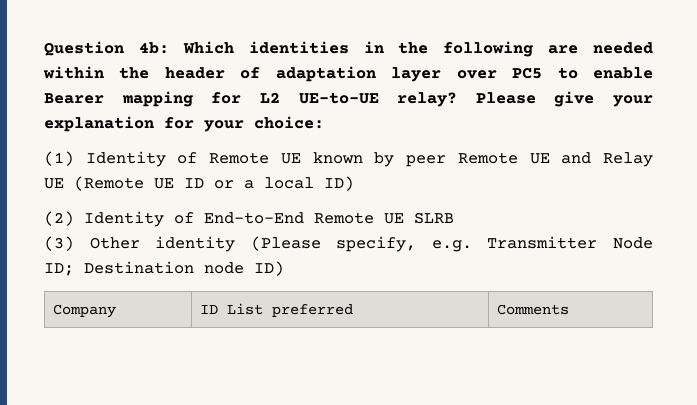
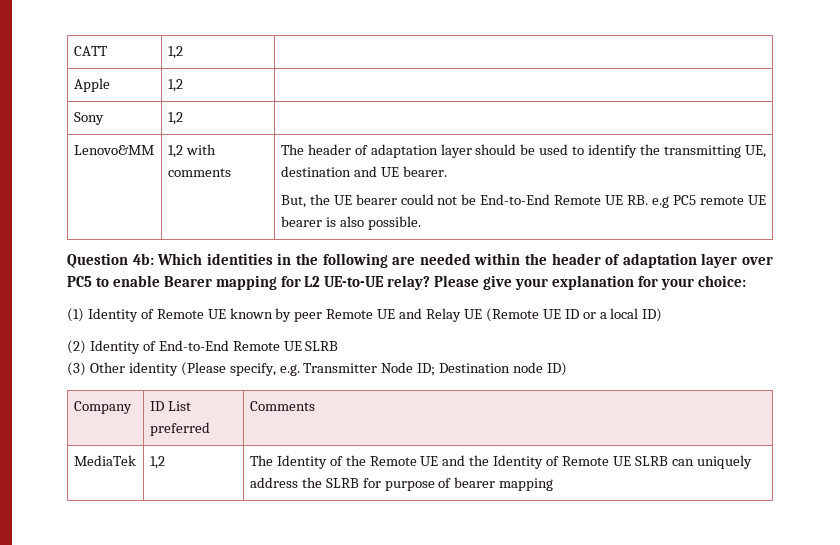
+ CATT | 1,2 |
+ Apple | 1,2 |
+ Sony | 1,2 |
+ Lenovo&MM | 1,2 with comments | The header of adaptation layer should be used to identify the transmitting UE, destination and UE bearer.
+ But, the UE bearer could not be End-to-End Remote UE RB. e.g PC5 remote UE bearer is also possible.
+ MediaTek | 1,2 | The Identity of the Remote UE and the Identity of Remote UE SLRB can uniquely address the SLRB for purpose of bearer mapping

